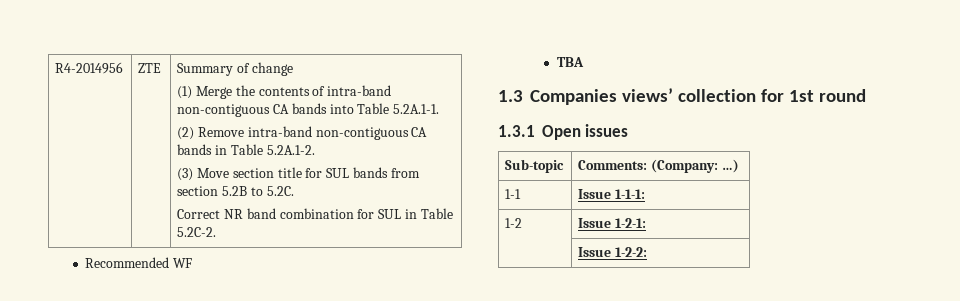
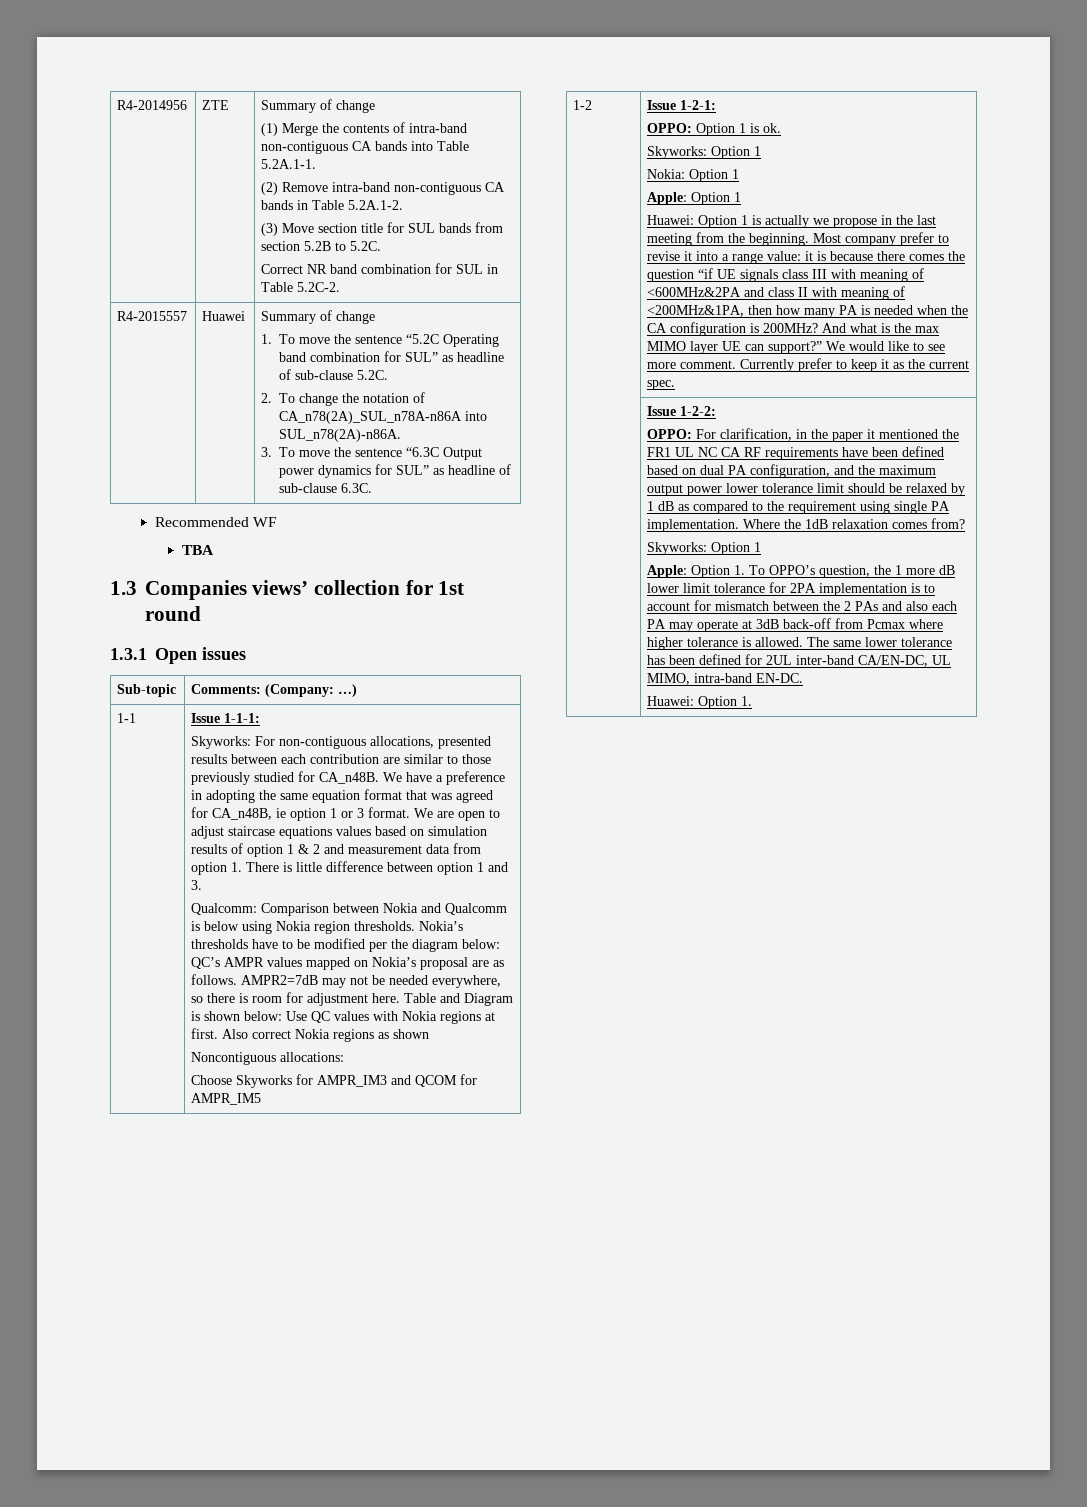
+ R4-2015557 | Huawei | Summary of change
+ 1. To move the sentence “5.2C Operating band combination for SUL” as headline of sub-clause 5.2C.
+ 2. To change the notation of CA_n78(2A)_SUL_n78A-n86A into SUL_n78(2A)-n86A.
+ 3. To move the sentence “6.3C Output power dynamics for SUL” as headline of sub-clause 6.3C.
+ Skyworks: For non-contiguous allocations, presented results between each contribution are similar to those previously studied for CA_n48B. We have a preference in adopting the same equation format that was agreed for CA_n48B, ie option 1 or 3 format. We are open to adjust staircase equations values based on simulation results of option 1 & 2 and measurement data from option 1. There is little difference between option 1 and 3.
+ Qualcomm: Comparison between Nokia and Qualcomm is below using Nokia region thresholds. Nokia’s thresholds have to be modified per the diagram below: QC’s AMPR values mapped on Nokia’s proposal are as follows. AMPR2=7dB may not be needed everywhere, so there is room for adjustment here. Table and Diagram is shown below: Use QC values with Nokia regions at first. Also correct Nokia regions as shown
+ Noncontiguous allocations:
+ Choose Skyworks for AMPR_IM3 and QCOM for AMPR_IM5
  1-2 | Issue 1-2-1:
+ OPPO: Option 1 is ok.
+ Skyworks: Option 1
+ Nokia: Option 1
+ Apple: Option 1
+ Huawei: Option 1 is actually we propose in the last meeting from the beginning. Most company prefer to revise it into a range value: it is because there comes the question “if UE signals class III with meaning of <600MHz&2PA and class II with meaning of <200MHz&1PA, then how many PA is needed when the CA configuration is 200MHz? And what is the max MIMO layer UE can support?” We would like to see more comment. Currently prefer to keep it as the current spec.
  | Issue 1-2-2:
+ OPPO: For clarification, in the paper it mentioned the FR1 UL NC CA RF requirements have been defined based on dual PA configuration, and the maximum output power lower tolerance limit should be relaxed by 1 dB as compared to the requirement using single PA implementation. Where the 1dB relaxation comes from?
+ Skyworks: Option 1
+ Apple: Option 1. To OPPO’s question, the 1 more dB lower limit tolerance for 2PA implementation is to account for mismatch between the 2 PAs and also each PA may operate at 3dB back-off from Pcmax where higher tolerance is allowed. The same lower tolerance has been defined for 2UL inter-band CA/EN-DC, UL MIMO, intra-band EN-DC.
+ Huawei: Option 1.

